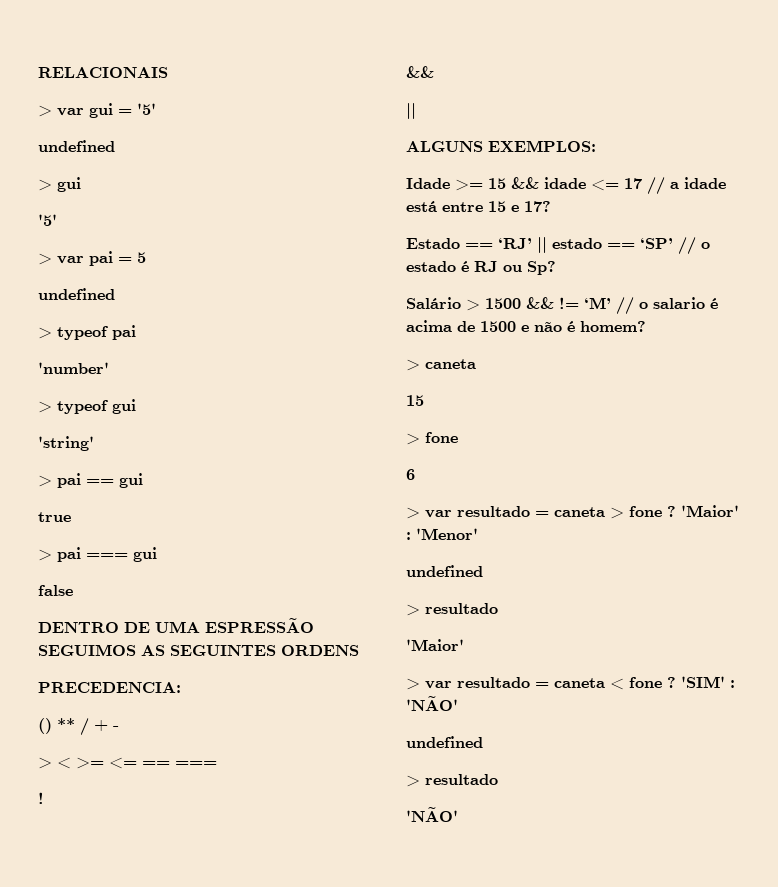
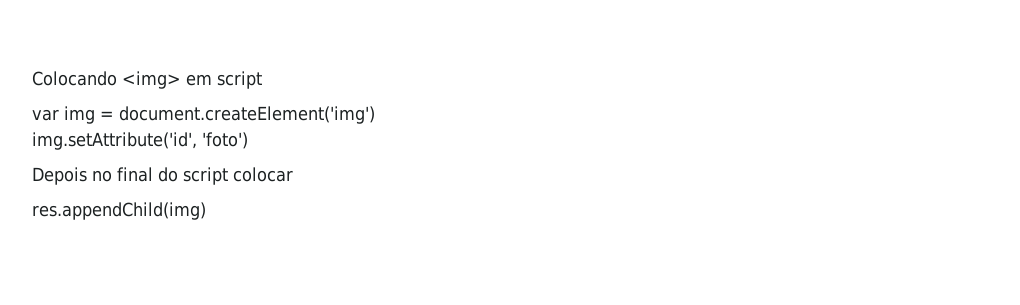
- RELACIONAIS
- > var gui = '5'
- undefined
- > gui
- '5'
- > var pai = 5
- undefined
- > typeof pai
- 'number'
- > typeof gui
- 'string'
- > pai == gui
- true
- > pai === gui
- false
- DENTRO DE UMA ESPRESSÃO SEGUIMOS AS SEGUINTES ORDENS
- PRECEDENCIA:
- () ** / + -
- > < >= <= == ===
- !
- &&
- ||
- ALGUNS EXEMPLOS:
- Idade >= 15 && idade <= 17 // a idade está entre 15 e 17?
- Estado == ‘RJ’ || estado == ‘SP’ // o estado é RJ ou Sp?
- Salário > 1500 && != ‘M’ // o salario é acima de 1500 e não é homem?
- > caneta
- 15
- > fone
- 6
- > var resultado = caneta > fone ? 'Maior' : 'Menor'
- undefined
- > resultado
- 'Maior'
- > var resultado = caneta < fone ? 'SIM' : 'NÃO'
- undefined
- > resultado
- 'NÃO'
+ Colocando <img> em script
+ var img = document.createElement('img')
+ img.setAttribute('id', 'foto')
+ Depois no final do script colocar
+ res.appendChild(img)

